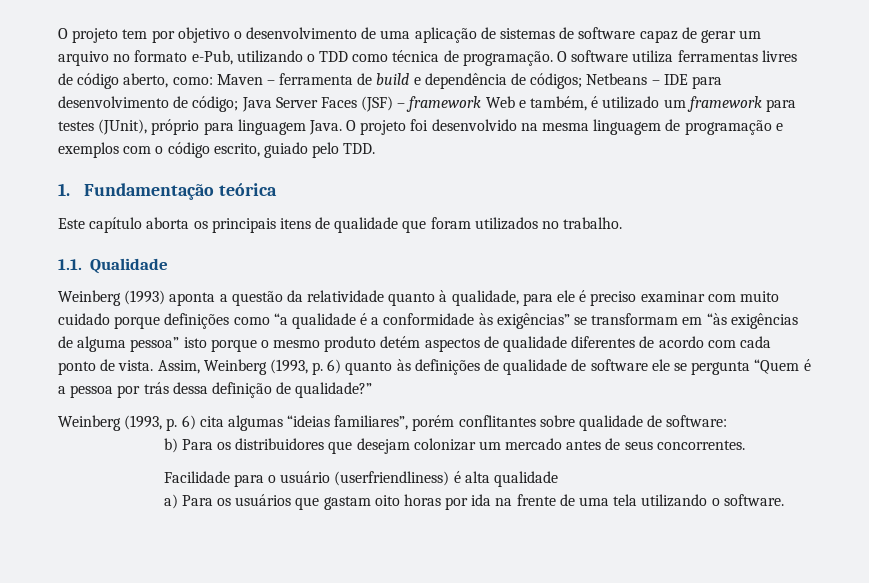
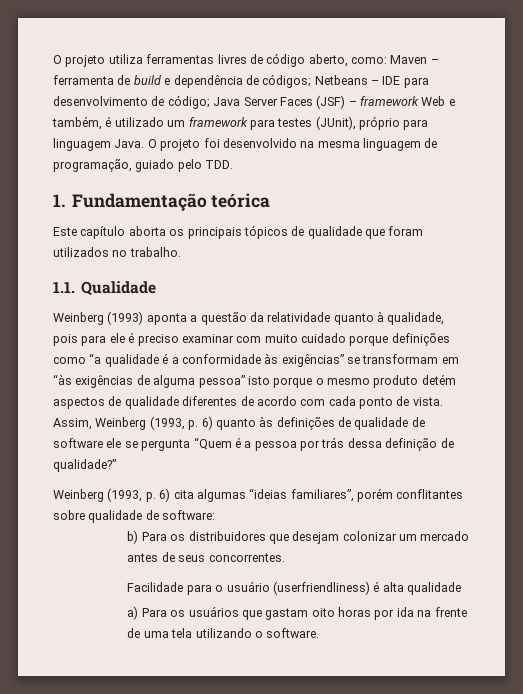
- O projeto tem por objetivo o desenvolvimento de uma aplicação de sistemas de software capaz de gerar um arquivo no formato e-Pub, utilizando o TDD como técnica de programação. O software utiliza ferramentas livres de código aberto, como: Maven – ferramenta de build e dependência de códigos; Netbeans – IDE para desenvolvimento de código; Java Server Faces (JSF) – framework Web e também, é utilizado um framework para testes (JUnit), próprio para linguagem Java.
+ O projeto utiliza ferramentas livres de código aberto, como: Maven – ferramenta de build e dependência de códigos; Netbeans – IDE para desenvolvimento de código; Java Server Faces (JSF) – framework Web e também, é utilizado um framework para testes (JUnit), próprio para linguagem Java.
- O projeto foi desenvolvido na mesma linguagem de programação e exemplos com o código escrito, guiado pelo TDD.
+ O projeto foi desenvolvido na mesma linguagem de programação, guiado pelo TDD.
- Este capítulo aborta os principais itens de qualidade que foram utilizados no trabalho.
+ Este capítulo aborta os principais tópicos de qualidade que foram utilizados no trabalho.
- Weinberg (1993) aponta a questão da relatividade quanto à qualidade, para ele é preciso examinar com muito cuidado porque definições como “a qualidade é a conformidade às exigências” se transformam em “às exigências de alguma pessoa” isto porque o mesmo produto detém aspectos de qualidade diferentes de acordo com cada ponto de vista.
+ Weinberg (1993) aponta a questão da relatividade quanto à qualidade, pois para ele é preciso examinar com muito cuidado porque definições como “a qualidade é a conformidade às exigências” se transformam em “às exigências de alguma pessoa” isto porque o mesmo produto detém aspectos de qualidade diferentes de acordo com cada ponto de vista.

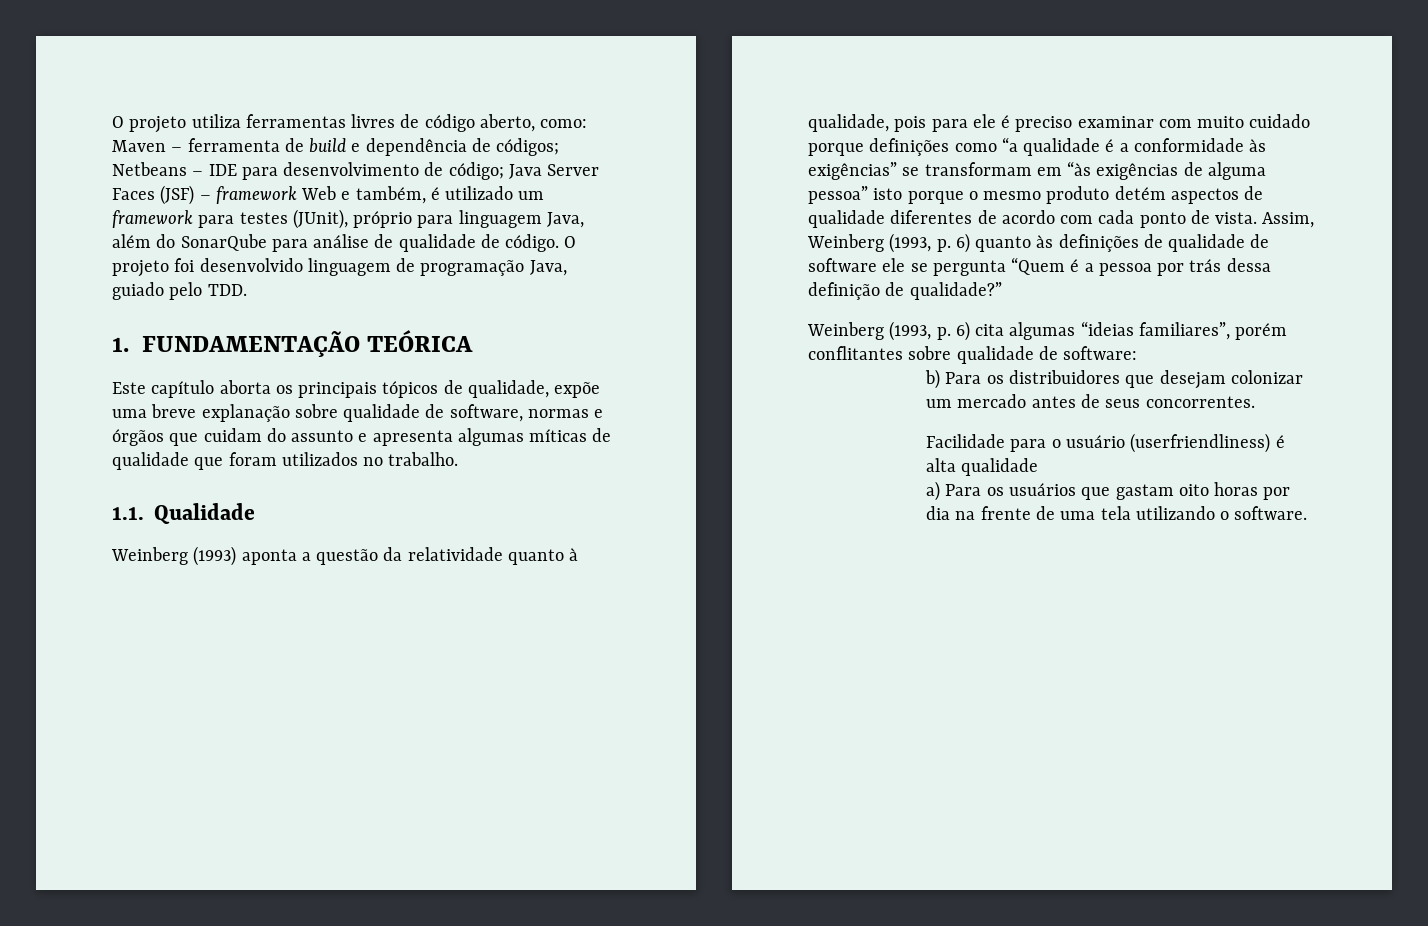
- O projeto utiliza ferramentas livres de código aberto, como: Maven – ferramenta de build e dependência de códigos; Netbeans – IDE para desenvolvimento de código; Java Server Faces (JSF) – framework Web e também, é utilizado um framework para testes (JUnit), próprio para linguagem Java. O projeto foi desenvolvido na mesma linguagem de programação, guiado pelo TDD.
+ O projeto utiliza ferramentas livres de código aberto, como: Maven – ferramenta de build e dependência de códigos; Netbeans – IDE para desenvolvimento de código; Java Server Faces (JSF) – framework Web e também, é utilizado um framework para testes (JUnit), próprio para linguagem Java, além do SonarQube para análise de qualidade de código. O projeto foi desenvolvido linguagem de programação Java, guiado pelo TDD.
- 1. Fundamentação teórica
+ 1. FUNDAMENTAÇÃO TEÓRICA
- Este capítulo aborta os principais tópicos de qualidade que foram utilizados no trabalho.
+ Este capítulo aborta os principais tópicos de qualidade, expõe uma breve explanação sobre qualidade de software, normas e órgãos que cuidam do assunto e apresenta algumas míticas de qualidade que foram utilizados no trabalho.
- a) Para os usuários que gastam oito horas por ida na frente de uma tela utilizando o software.
+ a) Para os usuários que gastam oito horas por dia na frente de uma tela utilizando o software.

